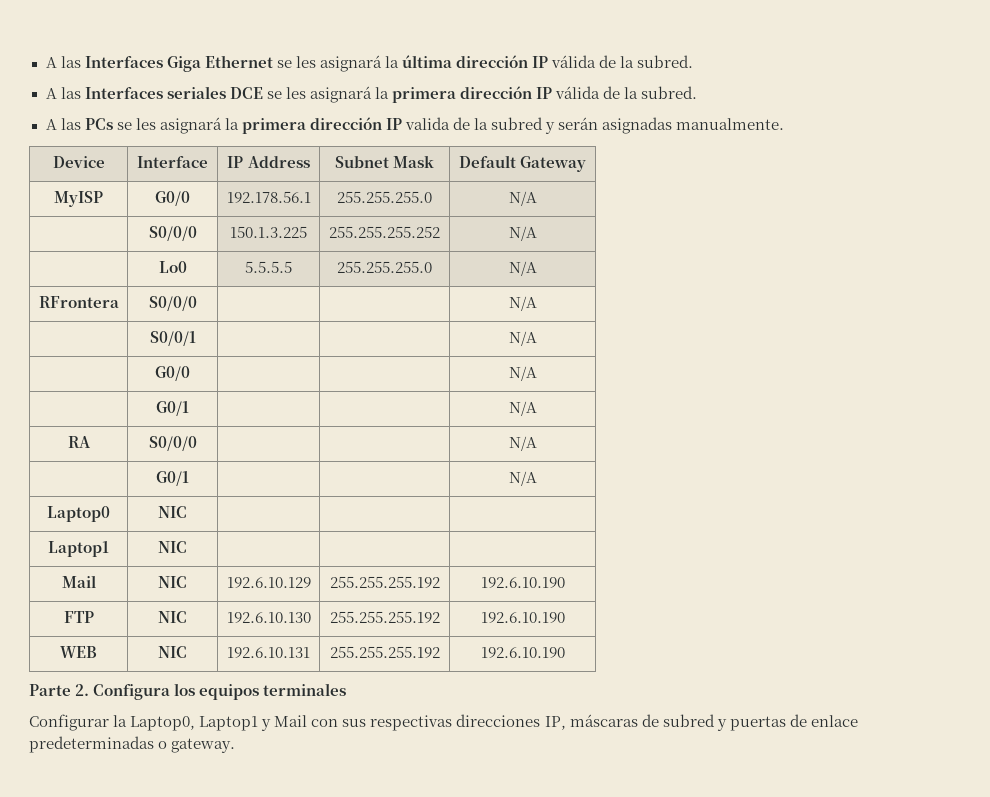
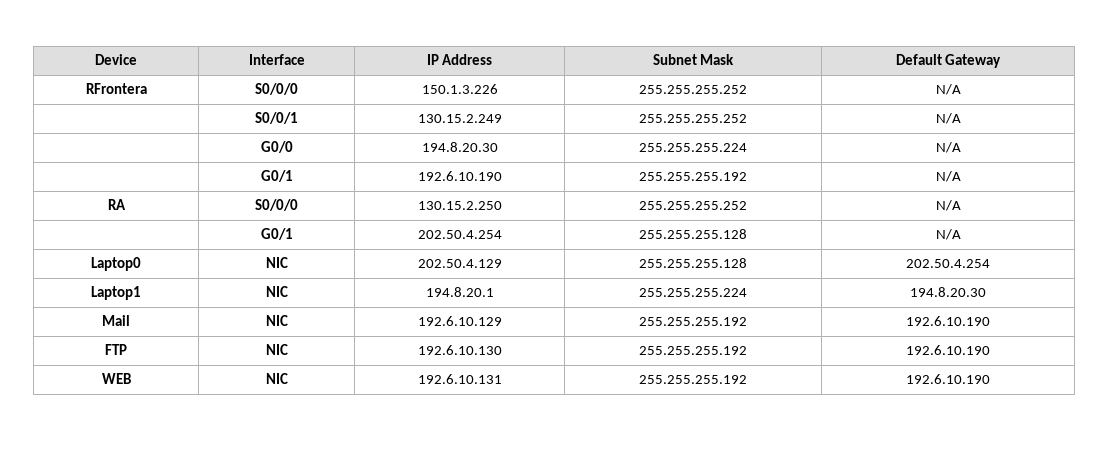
- A las Interfaces Giga Ethernet se les asignará la última dirección IP válida de la subred.
- A las Interfaces seriales DCE se les asignará la primera dirección IP válida de la subred.
- A las PCs se les asignará la primera dirección IP valida de la subred y serán asignadas manualmente.
- MyISP | G0/0 | 192.178.56.1 | 255.255.255.0 | N/A
- | S0/0/0 | 150.1.3.225 | 255.255.255.252 | N/A
- | Lo0 | 5.5.5.5 | 255.255.255.0 | N/A
- RFrontera | S0/0/0 | | | N/A
+ RFrontera | S0/0/0 | 150.1.3.226 | 255.255.255.252 | N/A
- | S0/0/1 | | | N/A
+ | S0/0/1 | 130.15.2.249 | 255.255.255.252 | N/A
- | G0/0 | | | N/A
- | G0/1 | | | N/A
+ | G0/0 | 194.8.20.30 | 255.255.255.224 | N/A
+ | G0/1 | 192.6.10.190 | 255.255.255.192 | N/A
- RA | S0/0/0 | | | N/A
- | G0/1 | | | N/A
+ RA | S0/0/0 | 130.15.2.250 | 255.255.255.252 | N/A
+ | G0/1 | 202.50.4.254 | 255.255.255.128 | N/A
- Laptop0 | NIC | | |
+ Laptop0 | NIC | 202.50.4.129 | 255.255.255.128 | 202.50.4.254
- Laptop1 | NIC | | |
+ Laptop1 | NIC | 194.8.20.1 | 255.255.255.224 | 194.8.20.30
- Parte 2. Configura los equipos terminales
- Configurar la Laptop0, Laptop1 y Mail con sus respectivas direcciones IP, máscaras de subred y puertas de enlace predeterminadas o gateway.

